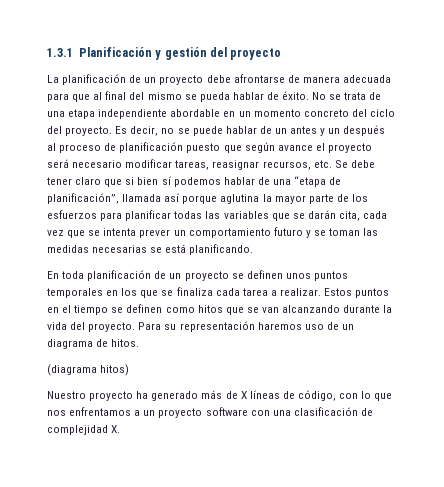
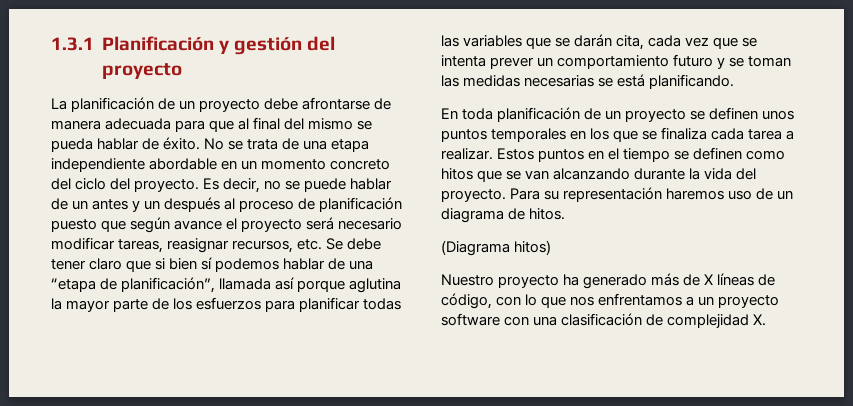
- (diagrama hitos)
+ (Diagrama hitos)

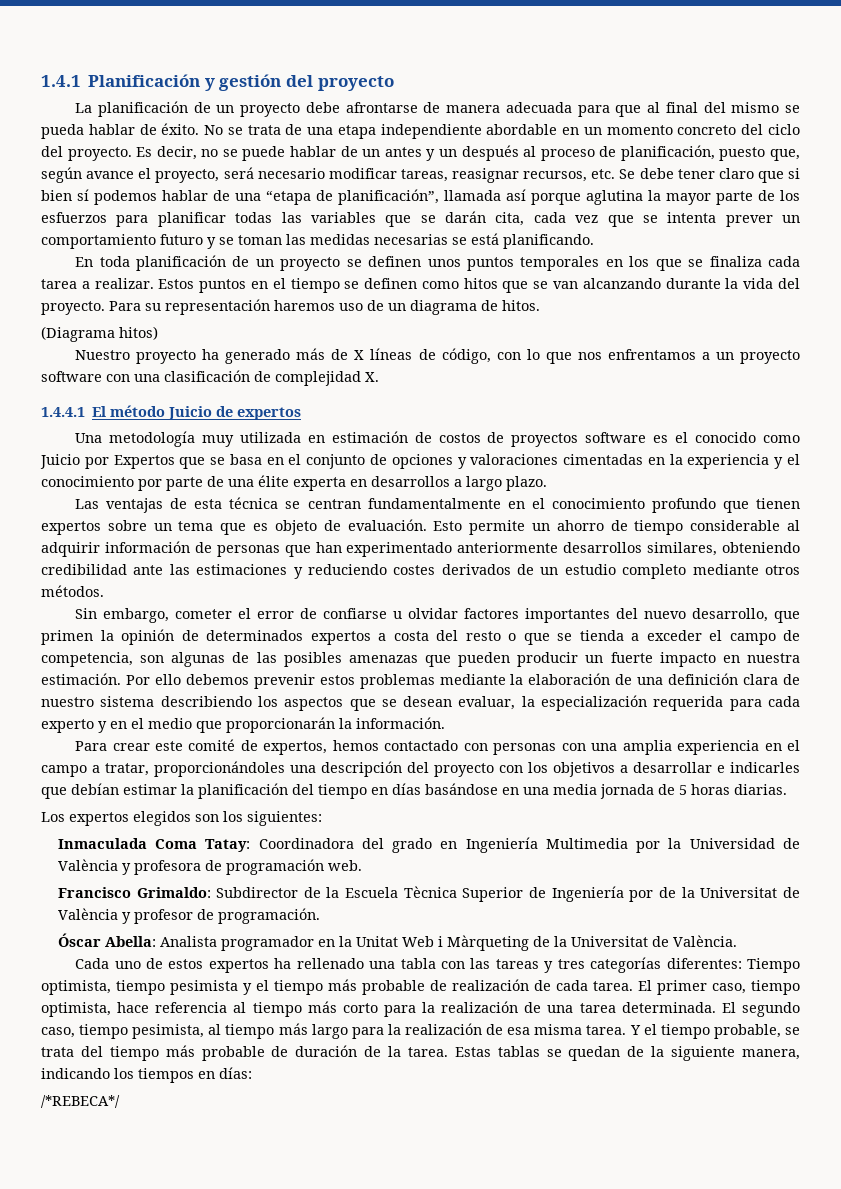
- 1.3.1 Planificación y gestión del proyecto
+ 1.4.1 Planificación y gestión del proyecto
- Es decir, no se puede hablar de un antes y un después al proceso de planificación puesto que según avance el proyecto será necesario modificar tareas, reasignar recursos, etc. Se debe tener claro que si bien sí podemos hablar de una “etapa de planificación”, llamada así porque aglutina la mayor parte de los esfuerzos para planificar todas las variables que se darán cita, cada vez que se intenta prever un comportamiento futuro y se toman las medidas necesarias se está planificando.
+ Es decir, no se puede hablar de un antes y un después al proceso de planificación, puesto que, según avance el proyecto, será necesario modificar tareas, reasignar recursos, etc. Se debe tener claro que si bien sí podemos hablar de una “etapa de planificación”, llamada así porque aglutina la mayor parte de los esfuerzos para planificar todas las variables que se darán cita, cada vez que se intenta prever un comportamiento futuro y se toman las medidas necesarias se está planificando.
+ 1.4.4.1 El método Juicio de expertos
+ Una metodología muy utilizada en estimación de costos de proyectos software es el conocido como Juicio por Expertos que se basa en el conjunto de opciones y valoraciones cimentadas en la experiencia y el conocimiento por parte de una élite experta en desarrollos a largo plazo.
+ Las ventajas de esta técnica se centran fundamentalmente en el conocimiento profundo que tienen expertos sobre un tema que es objeto de evaluación. Esto permite un ahorro de tiempo considerable al adquirir información de personas que han experimentado anteriormente desarrollos similares, obteniendo credibilidad ante las estimaciones y reduciendo costes derivados de un estudio completo mediante otros métodos.
+ Sin embargo, cometer el error de confiarse u olvidar factores importantes del nuevo desarrollo, que primen la opinión de determinados expertos a costa del resto o que se tienda a exceder el campo de competencia, son algunas de las posibles amenazas que pueden producir un fuerte impacto en nuestra estimación. Por ello debemos prevenir estos problemas mediante la elaboración de una definición clara de nuestro sistema describiendo los aspectos que se desean evaluar, la especialización requerida para cada experto y en el medio que proporcionarán la información.
+ Para crear este comité de expertos, hemos contactado con personas con una amplia experiencia en el campo a tratar, proporcionándoles una descripción del proyecto con los objetivos a desarrollar e indicarles que debían estimar la planificación del tiempo en días basándose en una media jornada de 5 horas diarias.
+ Los expertos elegidos son los siguientes:
+ Inmaculada Coma Tatay: Coordinadora del grado en Ingeniería Multimedia por la Universidad de València y profesora de programación web.
+ Francisco Grimaldo: Subdirector de la Escuela Tècnica Superior de Ingeniería por de la Universitat de València y profesor de programación.
+ Óscar Abella: Analista programador en la Unitat Web i Màrqueting de la Universitat de València.
+ Cada uno de estos expertos ha rellenado una tabla con las tareas y tres categorías diferentes: Tiempo optimista, tiempo pesimista y el tiempo más probable de realización de cada tarea. El primer caso, tiempo optimista, hace referencia al tiempo más corto para la realización de una tarea determinada. El segundo caso, tiempo pesimista, al tiempo más largo para la realización de esa misma tarea. Y el tiempo probable, se trata del tiempo más probable de duración de la tarea. Estas tablas se quedan de la siguiente manera, indicando los tiempos en días:
+ /*REBECA*/

